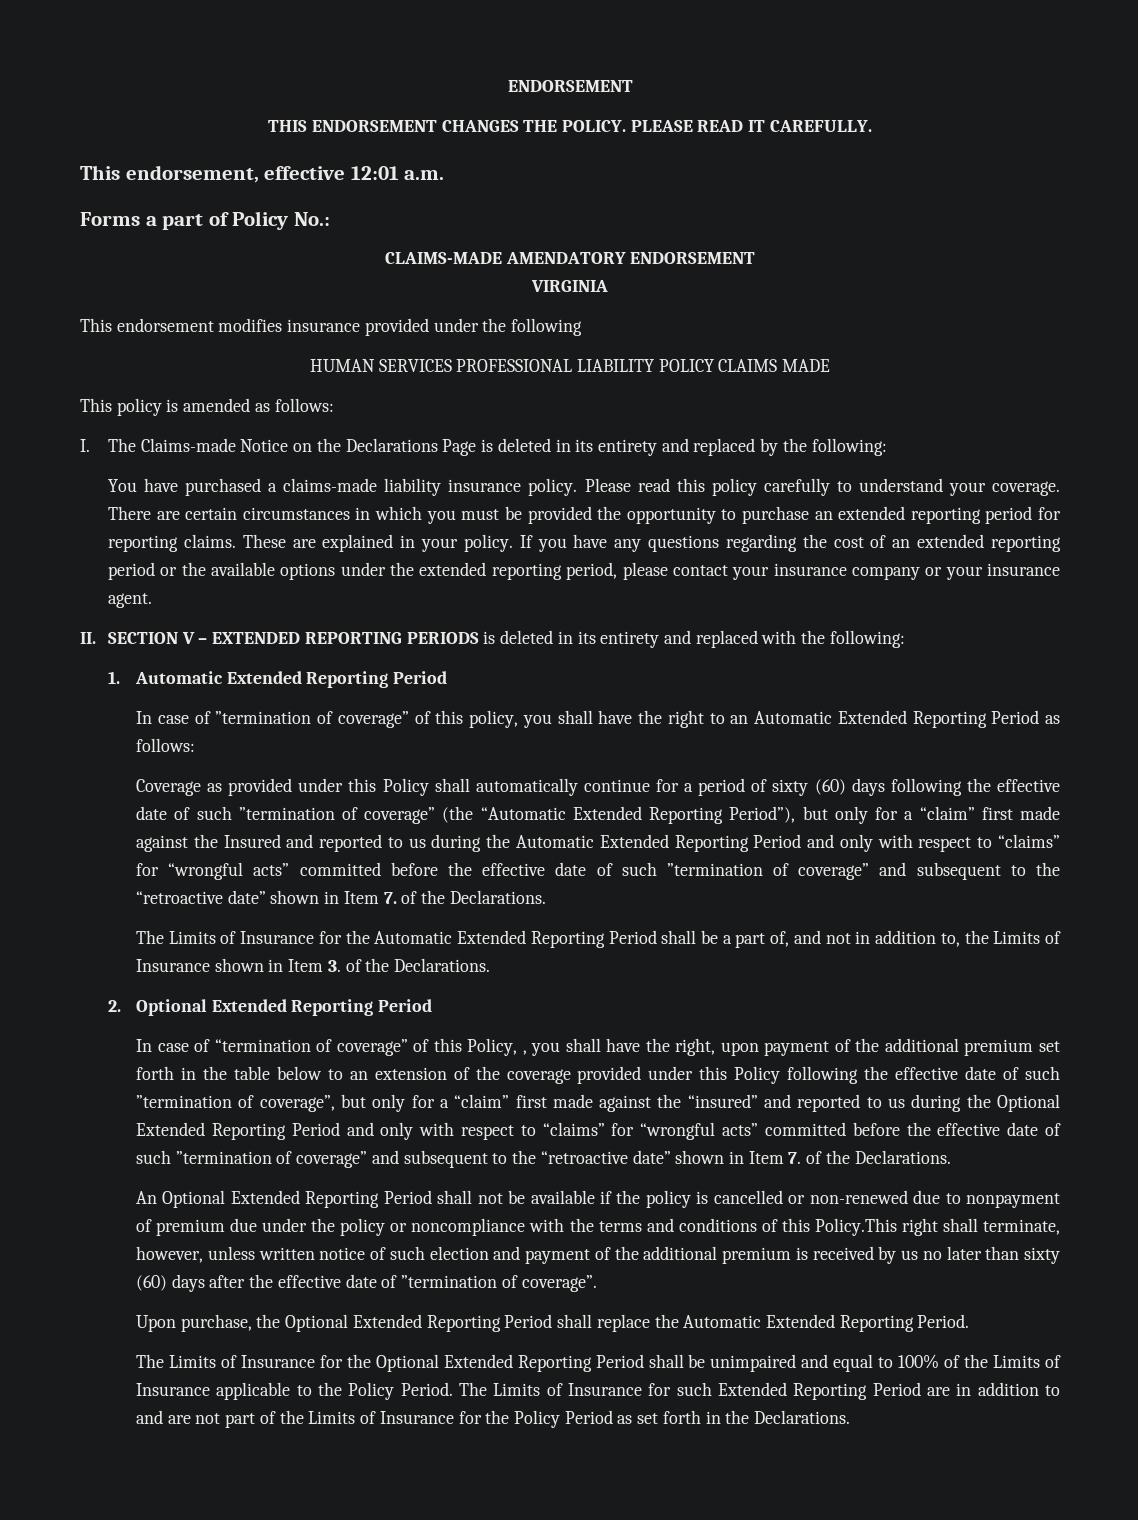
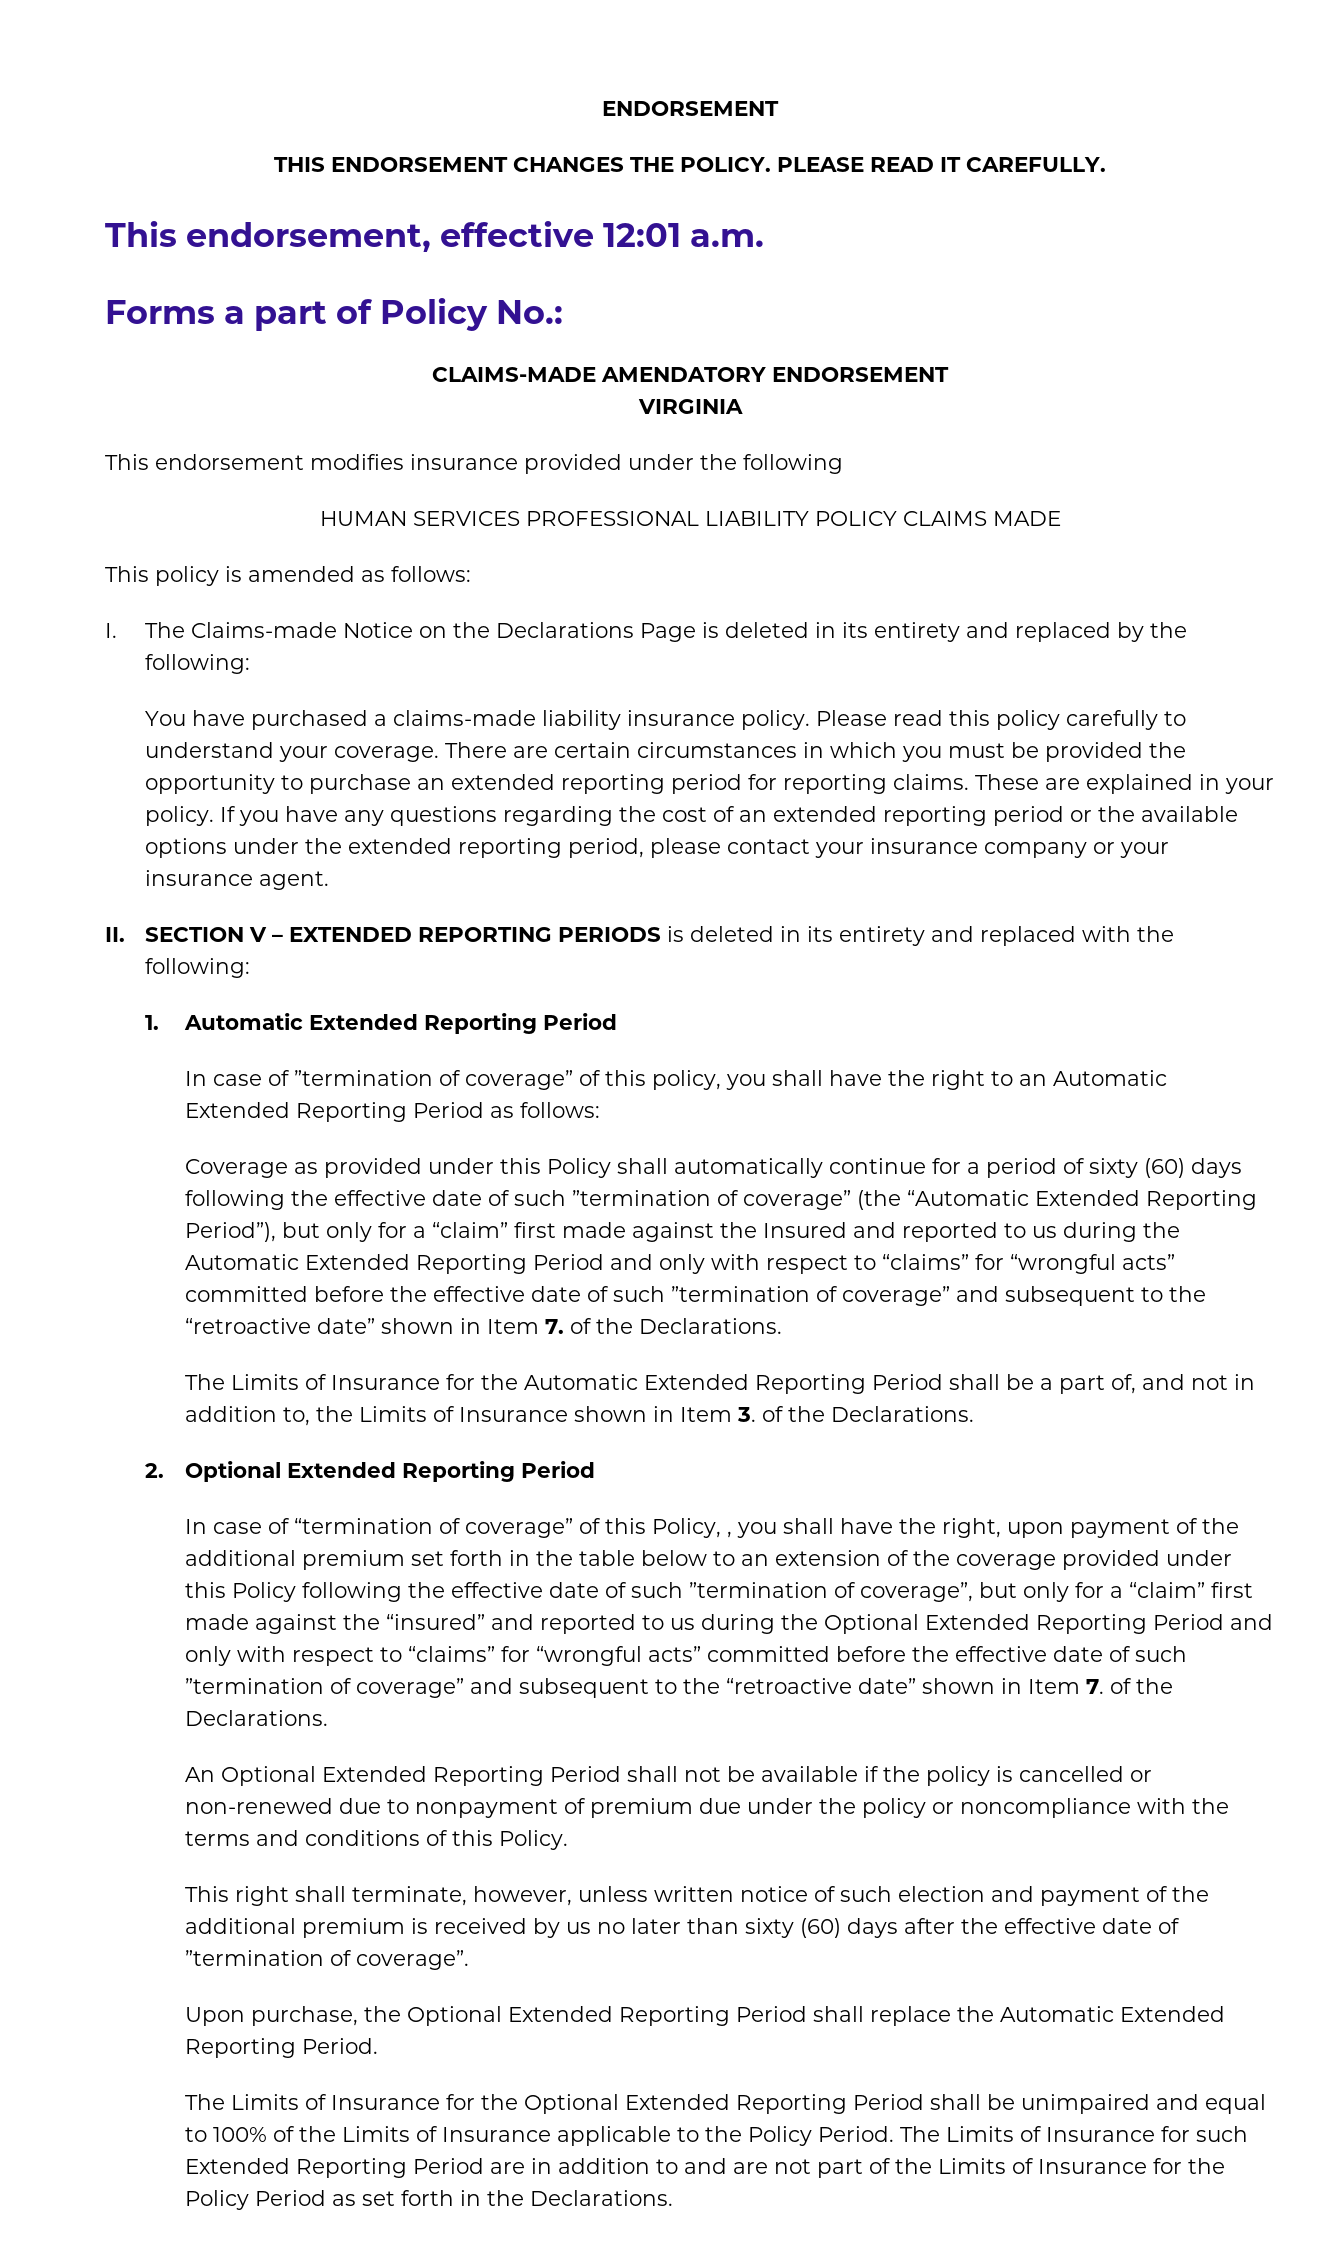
- An Optional Extended Reporting Period shall not be available if the policy is cancelled or non-renewed due to nonpayment of premium due under the policy or noncompliance with the terms and conditions of this Policy.This right shall terminate, however, unless written notice of such election and payment of the additional premium is received by us no later than sixty (60) days after the effective date of ”termination of coverage”.
+ An Optional Extended Reporting Period shall not be available if the policy is cancelled or non-renewed due to nonpayment of premium due under the policy or noncompliance with the terms and conditions of this Policy.
+ This right shall terminate, however, unless written notice of such election and payment of the additional premium is received by us no later than sixty (60) days after the effective date of ”termination of coverage”.

